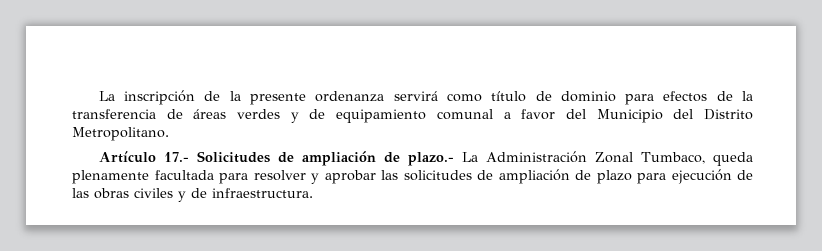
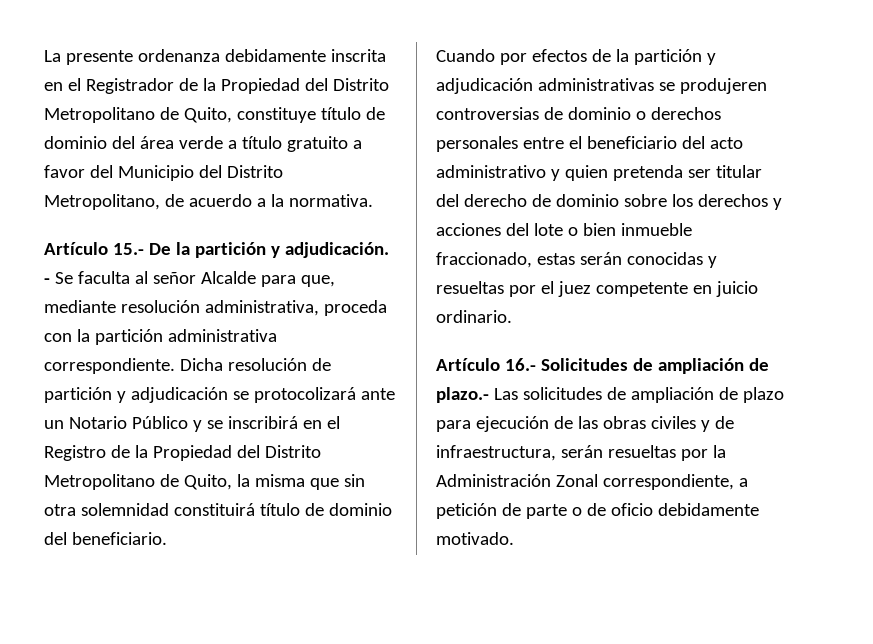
- La inscripción de la presente ordenanza servirá como título de dominio para efectos de la transferencia de áreas verdes y de equipamiento comunal a favor del Municipio del Distrito Metropolitano.
- Artículo 17.- Solicitudes de ampliación de plazo.- La Administración Zonal Tumbaco, queda plenamente facultada para resolver y aprobar las solicitudes de ampliación de plazo para ejecución de las obras civiles y de infraestructura.
+ La presente ordenanza debidamente inscrita en el Registrador de la Propiedad del Distrito Metropolitano de Quito, constituye título de dominio del área verde a título gratuito a favor del Municipio del Distrito Metropolitano, de acuerdo a la normativa.
+ Artículo 15.- De la partición y adjudicación. - Se faculta al señor Alcalde para que, mediante resolución administrativa, proceda con la partición administrativa correspondiente. Dicha resolución de partición y adjudicación se protocolizará ante un Notario Público y se inscribirá en el Registro de la Propiedad del Distrito Metropolitano de Quito, la misma que sin otra solemnidad constituirá título de dominio del beneficiario.
+ Cuando por efectos de la partición y adjudicación administrativas se produjeren controversias de dominio o derechos personales entre el beneficiario del acto administrativo y quien pretenda ser titular del derecho de dominio sobre los derechos y acciones del lote o bien inmueble fraccionado, estas serán conocidas y resueltas por el juez competente en juicio ordinario.
+ Artículo 16.- Solicitudes de ampliación de plazo.- Las solicitudes de ampliación de plazo para ejecución de las obras civiles y de infraestructura, serán resueltas por la Administración Zonal correspondiente, a petición de parte o de oficio debidamente motivado.

